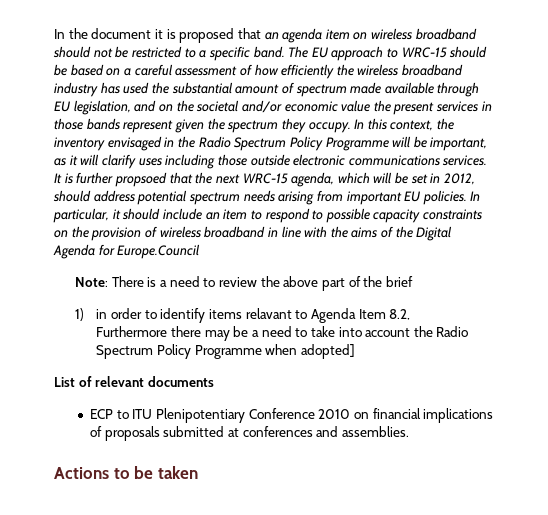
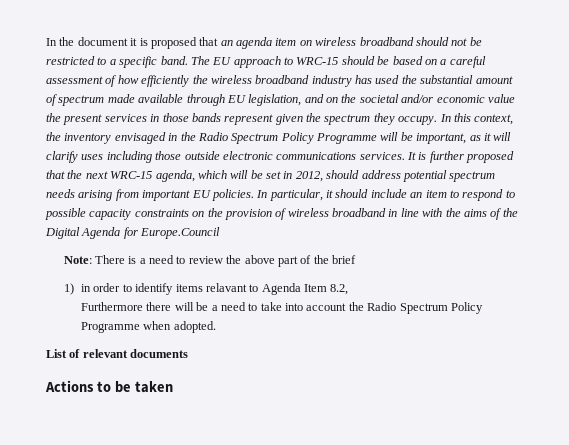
- It is further propsoed that the next WRC-15 agenda, which will be set in 2012, should address potential spectrum needs arising from important EU policies.
+ It is further proposed that the next WRC-15 agenda, which will be set in 2012, should address potential spectrum needs arising from important EU policies.
- Furthermore there may be a need to take into account the Radio Spectrum Policy Programme when adopted]
+ Furthermore there will be a need to take into account the Radio Spectrum Policy Programme when adopted.
- ECP to ITU Plenipotentiary Conference 2010 on financial implications of proposals submitted at conferences and assemblies.

